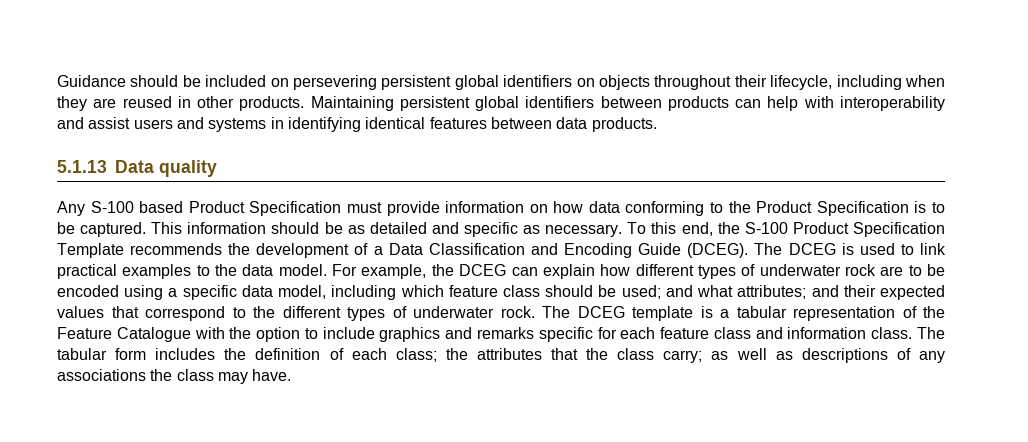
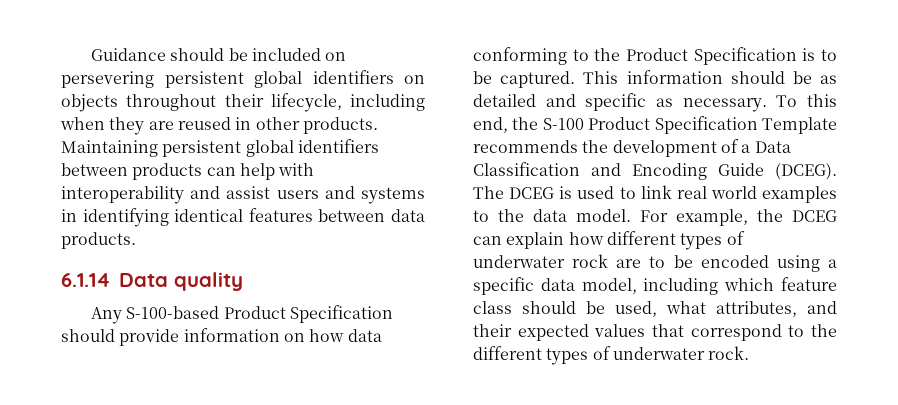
- 5.1.13 Data quality
+ 6.1.14 Data quality
- Any S-100 based Product Specification must provide information on how data conforming to the Product Specification is to be captured.
+ Any S-100-based Product Specification should provide information on how data conforming to the Product Specification is to be captured.
- The DCEG is used to link practical examples to the data model.
+ The DCEG is used to link real world examples to the data model.
- For example, the DCEG can explain how different types of underwater rock are to be encoded using a specific data model, including which feature class should be used; and what attributes; and their expected values that correspond to the different types of underwater rock. The DCEG template is a tabular representation of the Feature Catalogue with the option to include graphics and remarks specific for each feature class and information class. The tabular form includes the definition of each class; the attributes that the class carry; as well as descriptions of any associations the class may have.
+ For example, the DCEG can explain how different types of underwater rock are to be encoded using a specific data model, including which feature class should be used, what attributes, and their expected values that correspond to the different types of underwater rock.

